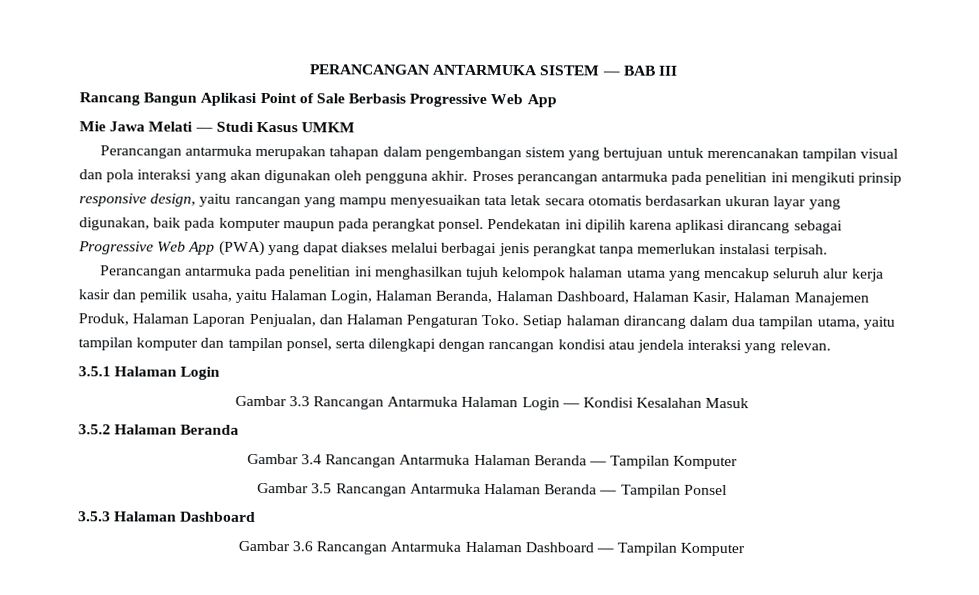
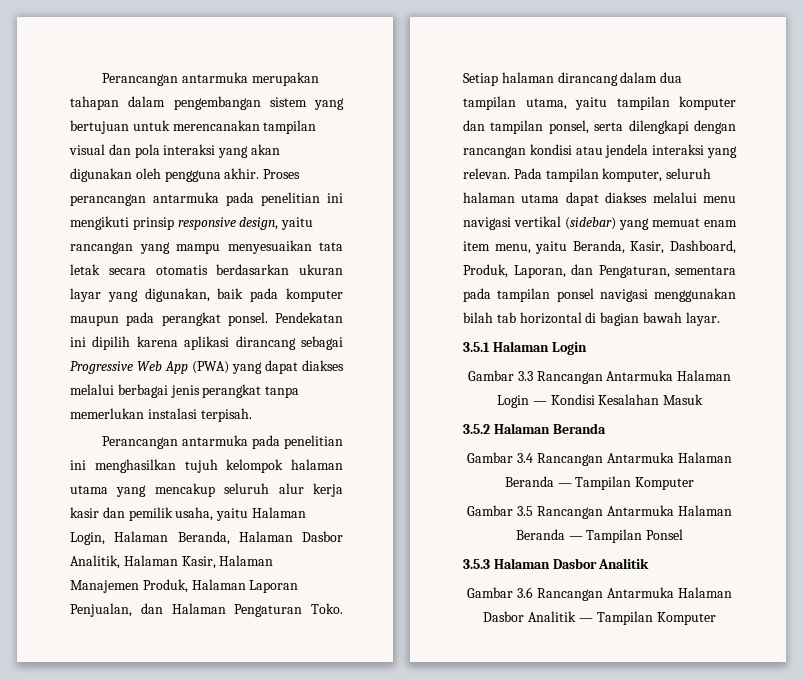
- PERANCANGAN ANTARMUKA SISTEM — BAB III
- Rancang Bangun Aplikasi Point of Sale Berbasis Progressive Web App
- Mie Jawa Melati — Studi Kasus UMKM
- Perancangan antarmuka pada penelitian ini menghasilkan tujuh kelompok halaman utama yang mencakup seluruh alur kerja kasir dan pemilik usaha, yaitu Halaman Login, Halaman Beranda, Halaman Dashboard, Halaman Kasir, Halaman Manajemen Produk, Halaman Laporan Penjualan, dan Halaman Pengaturan Toko.
+ Perancangan antarmuka pada penelitian ini menghasilkan tujuh kelompok halaman utama yang mencakup seluruh alur kerja kasir dan pemilik usaha, yaitu Halaman Login, Halaman Beranda, Halaman Dasbor Analitik, Halaman Kasir, Halaman Manajemen Produk, Halaman Laporan Penjualan, dan Halaman Pengaturan Toko.
+ Pada tampilan komputer, seluruh halaman utama dapat diakses melalui menu navigasi vertikal (sidebar) yang memuat enam item menu, yaitu Beranda, Kasir, Dashboard, Produk, Laporan, dan Pengaturan, sementara pada tampilan ponsel navigasi menggunakan bilah tab horizontal di bagian bawah layar.
- 3.5.3 Halaman Dashboard
+ 3.5.3 Halaman Dasbor Analitik
- Gambar 3.6 Rancangan Antarmuka Halaman Dashboard — Tampilan Komputer
+ Gambar 3.6 Rancangan Antarmuka Halaman Dasbor Analitik — Tampilan Komputer

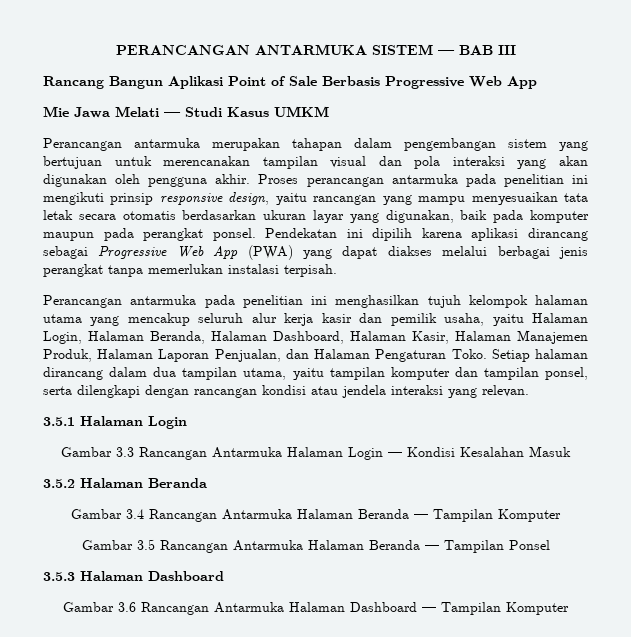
+ PERANCANGAN ANTARMUKA SISTEM — BAB III
+ Rancang Bangun Aplikasi Point of Sale Berbasis Progressive Web App
+ Mie Jawa Melati — Studi Kasus UMKM
- Perancangan antarmuka pada penelitian ini menghasilkan tujuh kelompok halaman utama yang mencakup seluruh alur kerja kasir dan pemilik usaha, yaitu Halaman Login, Halaman Beranda, Halaman Dasbor Analitik, Halaman Kasir, Halaman Manajemen Produk, Halaman Laporan Penjualan, dan Halaman Pengaturan Toko.
+ Perancangan antarmuka pada penelitian ini menghasilkan tujuh kelompok halaman utama yang mencakup seluruh alur kerja kasir dan pemilik usaha, yaitu Halaman Login, Halaman Beranda, Halaman Dashboard, Halaman Kasir, Halaman Manajemen Produk, Halaman Laporan Penjualan, dan Halaman Pengaturan Toko.
- Pada tampilan komputer, seluruh halaman utama dapat diakses melalui menu navigasi vertikal (sidebar) yang memuat enam item menu, yaitu Beranda, Kasir, Dashboard, Produk, Laporan, dan Pengaturan, sementara pada tampilan ponsel navigasi menggunakan bilah tab horizontal di bagian bawah layar.
- 3.5.3 Halaman Dasbor Analitik
+ 3.5.3 Halaman Dashboard
- Gambar 3.6 Rancangan Antarmuka Halaman Dasbor Analitik — Tampilan Komputer
+ Gambar 3.6 Rancangan Antarmuka Halaman Dashboard — Tampilan Komputer

